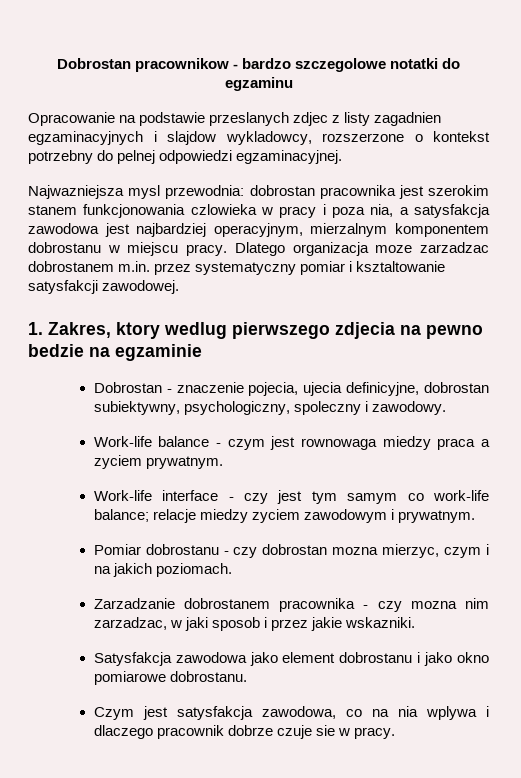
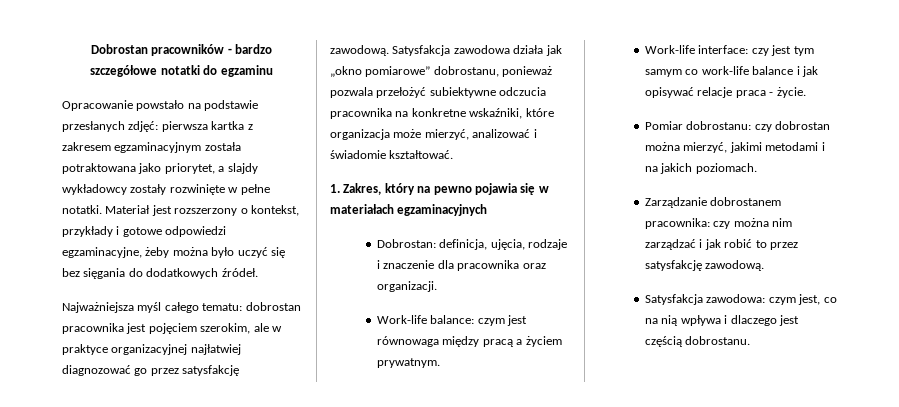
- Dobrostan pracownikow - bardzo szczegolowe notatki do egzaminu
+ Dobrostan pracowników - bardzo szczegółowe notatki do egzaminu
- Opracowanie na podstawie przeslanych zdjec z listy zagadnien egzaminacyjnych i slajdow wykladowcy, rozszerzone o kontekst potrzebny do pelnej odpowiedzi egzaminacyjnej.
- Najwazniejsza mysl przewodnia: dobrostan pracownika jest szerokim stanem funkcjonowania czlowieka w pracy i poza nia, a satysfakcja zawodowa jest najbardziej operacyjnym, mierzalnym komponentem dobrostanu w miejscu pracy. Dlatego organizacja moze zarzadzac dobrostanem m.in. przez systematyczny pomiar i ksztaltowanie satysfakcji zawodowej.
- 1. Zakres, ktory wedlug pierwszego zdjecia na pewno bedzie na egzaminie
- Dobrostan - znaczenie pojecia, ujecia definicyjne, dobrostan subiektywny, psychologiczny, spoleczny i zawodowy.
- Work-life balance - czym jest rownowaga miedzy praca a zyciem prywatnym.
+ Opracowanie powstało na podstawie przesłanych zdjęć: pierwsza kartka z zakresem egzaminacyjnym została potraktowana jako priorytet, a slajdy wykładowcy zostały rozwinięte w pełne notatki. Materiał jest rozszerzony o kontekst, przykłady i gotowe odpowiedzi egzaminacyjne, żeby można było uczyć się bez sięgania do dodatkowych źródeł.
+ Najważniejsza myśl całego tematu: dobrostan pracownika jest pojęciem szerokim, ale w praktyce organizacyjnej najłatwiej diagnozować go przez satysfakcję zawodową. Satysfakcja zawodowa działa jak „okno pomiarowe” dobrostanu, ponieważ pozwala przełożyć subiektywne odczucia pracownika na konkretne wskaźniki, które organizacja może mierzyć, analizować i świadomie kształtować.
+ 1. Zakres, który na pewno pojawia się w materiałach egzaminacyjnych
+ Dobrostan: definicja, ujęcia, rodzaje i znaczenie dla pracownika oraz organizacji.
+ Work-life balance: czym jest równowaga między pracą a życiem prywatnym.
- Work-life interface - czy jest tym samym co work-life balance; relacje miedzy zyciem zawodowym i prywatnym.
- Pomiar dobrostanu - czy dobrostan mozna mierzyc, czym i na jakich poziomach.
- Zarzadzanie dobrostanem pracownika - czy mozna nim zarzadzac, w jaki sposob i przez jakie wskazniki.
- Satysfakcja zawodowa jako element dobrostanu i jako okno pomiarowe dobrostanu.
- Czym jest satysfakcja zawodowa, co na nia wplywa i dlaczego pracownik dobrze czuje sie w pracy.
+ Work-life interface: czy jest tym samym co work-life balance i jak opisywać relacje praca - życie.
+ Pomiar dobrostanu: czy dobrostan można mierzyć, jakimi metodami i na jakich poziomach.
+ Zarządzanie dobrostanem pracownika: czy można nim zarządzać i jak robić to przez satysfakcję zawodową.
+ Satysfakcja zawodowa: czym jest, co na nią wpływa i dlaczego jest częścią dobrostanu.

